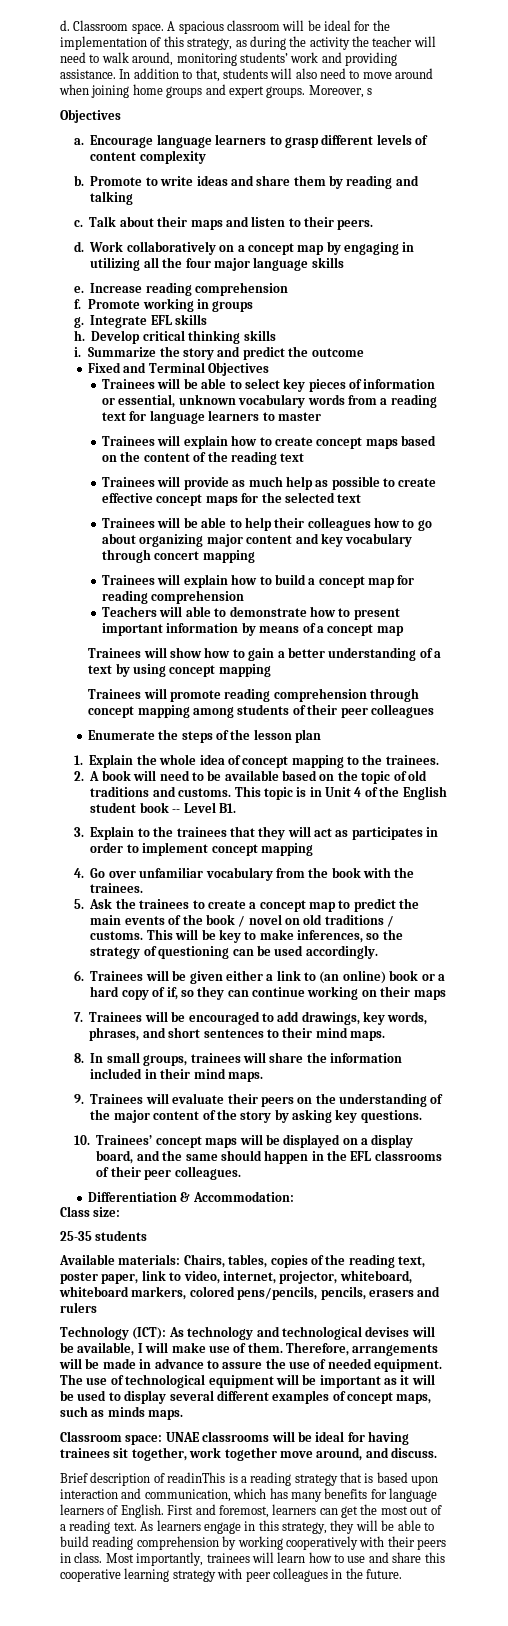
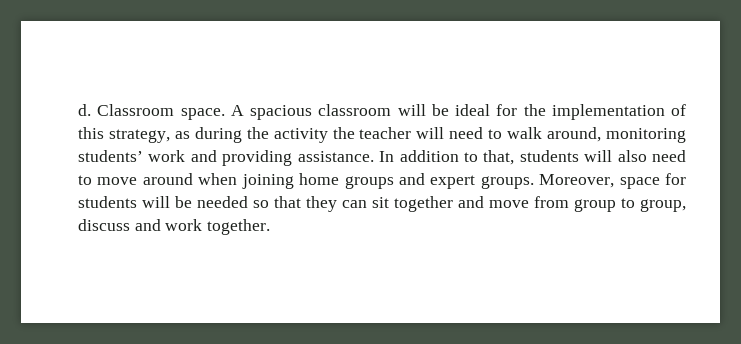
- Moreover, s
- Objectives
- a. Encourage language learners to grasp different levels of content complexity
- b. Promote to write ideas and share them by reading and talking
- c. Talk about their maps and listen to their peers.
- d. Work collaboratively on a concept map by engaging in utilizing all the four major language skills
- e. Increase reading comprehension
- f. Promote working in groups
- g. Integrate EFL skills
- h. Develop critical thinking skills
- i. Summarize the story and predict the outcome
- Fixed and Terminal Objectives
- Trainees will be able to select key pieces of information or essential, unknown vocabulary words from a reading text for language learners to master
- Trainees will explain how to create concept maps based on the content of the reading text
- Trainees will provide as much help as possible to create effective concept maps for the selected text
- Trainees will be able to help their colleagues how to go about organizing major content and key vocabulary through concert mapping
- Trainees will explain how to build a concept map for reading comprehension
- Teachers will able to demonstrate how to present important information by means of a concept map
- Trainees will show how to gain a better understanding of a text by using concept mapping
- Trainees will promote reading comprehension through concept mapping among students of their peer colleagues
- Enumerate the steps of the lesson plan
- 1. Explain the whole idea of concept mapping to the trainees.
- 2. A book will need to be available based on the topic of old traditions and customs. This topic is in Unit 4 of the English student book -- Level B1.
- 3. Explain to the trainees that they will act as participates in order to implement concept mapping
- 4. Go over unfamiliar vocabulary from the book with the trainees.
- 5. Ask the trainees to create a concept map to predict the main events of the book / novel on old traditions / customs. This will be key to make inferences, so the strategy of questioning can be used accordingly.
- 6. Trainees will be given either a link to (an online) book or a hard copy of if, so they can continue working on their maps
- 7. Trainees will be encouraged to add drawings, key words, phrases, and short sentences to their mind maps.
- 8. In small groups, trainees will share the information included in their mind maps.
- 9. Trainees will evaluate their peers on the understanding of the major content of the story by asking key questions.
- 10. Trainees’ concept maps will be displayed on a display board, and the same should happen in the EFL classrooms of their peer colleagues.
- Differentiation & Accommodation:
- Class size:
- 25-35 students
- Available materials: Chairs, tables, copies of the reading text, poster paper, link to video, internet, projector, whiteboard, whiteboard markers, colored pens/pencils, pencils, erasers and rulers
- Technology (ICT): As technology and technological devises will be available, I will make use of them. Therefore, arrangements will be made in advance to assure the use of needed equipment. The use of technological equipment will be important as it will be used to display several different examples of concept maps, such as minds maps.
- Classroom space: UNAE classrooms will be ideal for having trainees sit together, work together move around, and discuss.
- Brief description of readinThis is a reading strategy that is based upon interaction and communication, which has many benefits for language learners of English. First and foremost, learners can get the most out of a reading text. As learners engage in this strategy, they will be able to build reading comprehension by working cooperatively with their peers in class. Most importantly, trainees will learn how to use and share this cooperative learning strategy with peer colleagues in the future.
+ Moreover, space for students will be needed so that they can sit together and move from group to group, discuss and work together.

